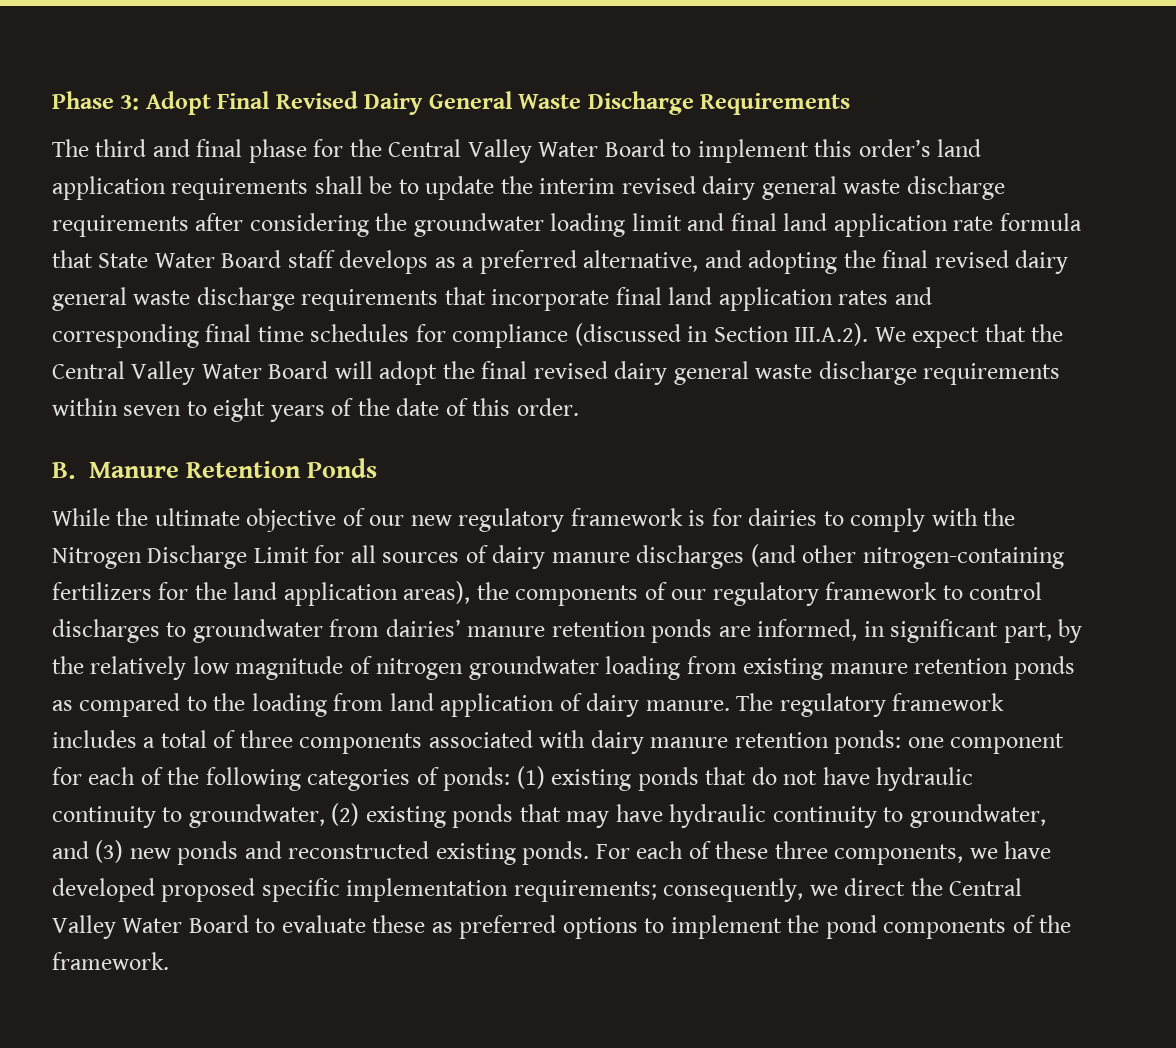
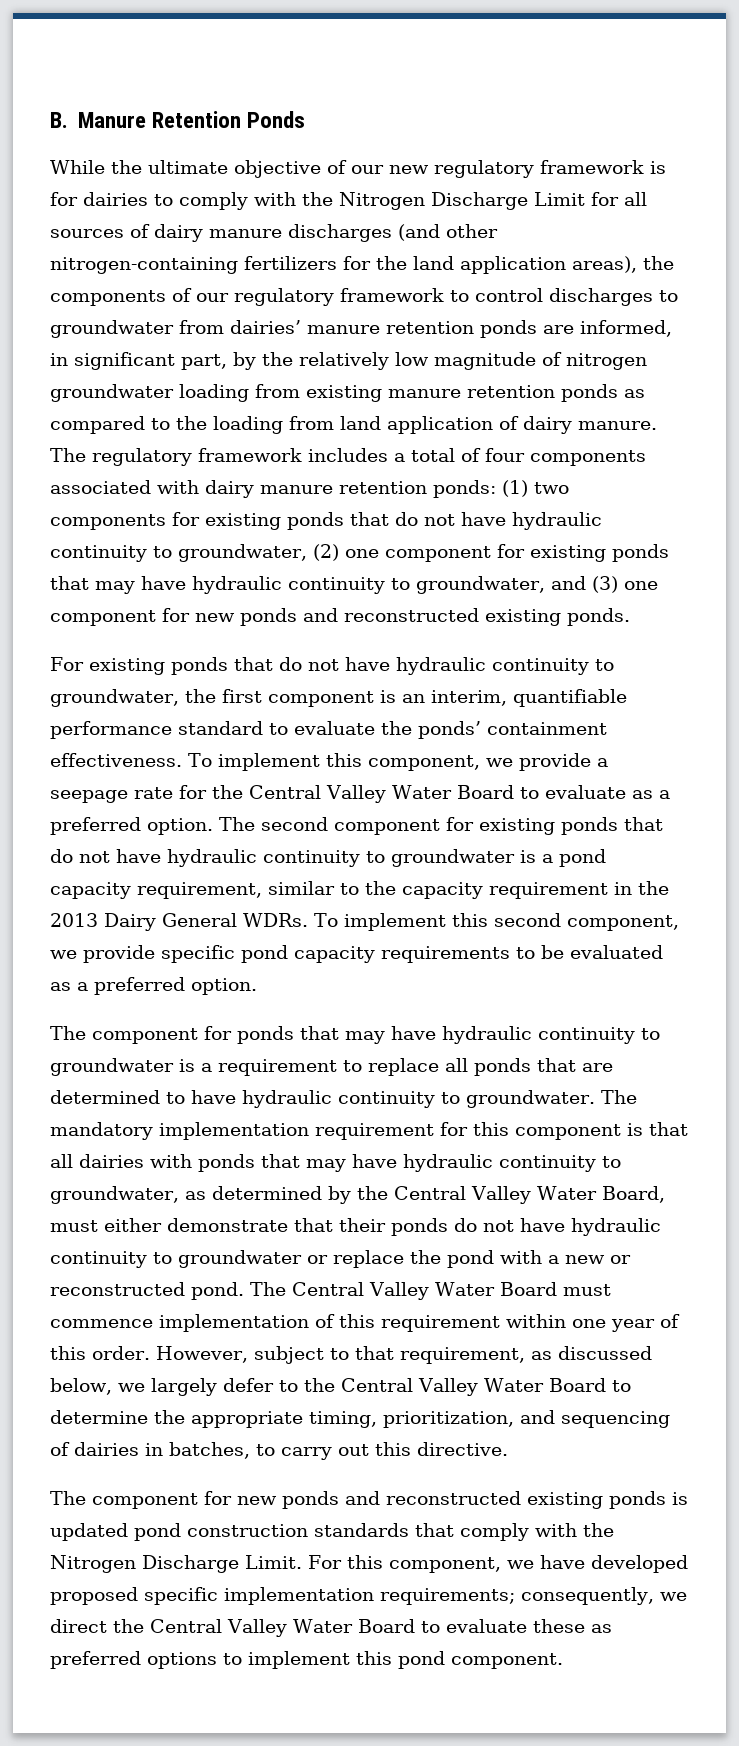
- Phase 3: Adopt Final Revised Dairy General Waste Discharge Requirements
- The third and final phase for the Central Valley Water Board to implement this order’s land application requirements shall be to update the interim revised dairy general waste discharge requirements after considering the groundwater loading limit and final land application rate formula that State Water Board staff develops as a preferred alternative, and adopting the final revised dairy general waste discharge requirements that incorporate final land application rates and corresponding final time schedules for compliance (discussed in Section III.A.2). We expect that the Central Valley Water Board will adopt the final revised dairy general waste discharge requirements within seven to eight years of the date of this order.
- The regulatory framework includes a total of three components associated with dairy manure retention ponds:
+ The regulatory framework includes a total of four components associated with dairy manure retention ponds:
- one component for each of the following categories of ponds: (1) existing ponds that do not have hydraulic continuity to groundwater, (2) existing ponds that may have hydraulic continuity to groundwater, and (3) new ponds and reconstructed existing ponds. For each of these three components, we have developed proposed specific implementation requirements;
+ (1) two components for existing ponds that do not have hydraulic continuity to groundwater, (2) one component for existing ponds that may have hydraulic continuity to groundwater, and (3) one component for new ponds and reconstructed existing ponds.
+ For existing ponds that do not have hydraulic continuity to groundwater, the first component is an interim, quantifiable performance standard to evaluate the ponds’ containment effectiveness. To implement this component, we provide a seepage rate for the Central Valley Water Board to evaluate as a preferred option. The second component for existing ponds that do not have hydraulic continuity to groundwater is a pond capacity requirement, similar to the capacity requirement in the 2013 Dairy General WDRs. To implement this second component, we provide specific pond capacity requirements to be evaluated as a preferred option.
+ The component for ponds that may have hydraulic continuity to groundwater is a requirement to replace all ponds that are determined to have hydraulic continuity to groundwater. The mandatory implementation requirement for this component is that all dairies with ponds that may have hydraulic continuity to groundwater, as determined by the Central Valley Water Board, must either demonstrate that their ponds do not have hydraulic continuity to groundwater or replace the pond with a new or reconstructed pond. The Central Valley Water Board must commence implementation of this requirement within one year of this order. However, subject to that requirement, as discussed below, we largely defer to the Central Valley Water Board to determine the appropriate timing, prioritization, and sequencing of dairies in batches, to carry out this directive.
+ The component for new ponds and reconstructed existing ponds is updated pond construction standards that comply with the Nitrogen Discharge Limit. For this component, we have developed proposed specific implementation requirements;
- consequently, we direct the Central Valley Water Board to evaluate these as preferred options to implement the pond components of the framework.
+ consequently, we direct the Central Valley Water Board to evaluate these as preferred options to implement this pond component.

